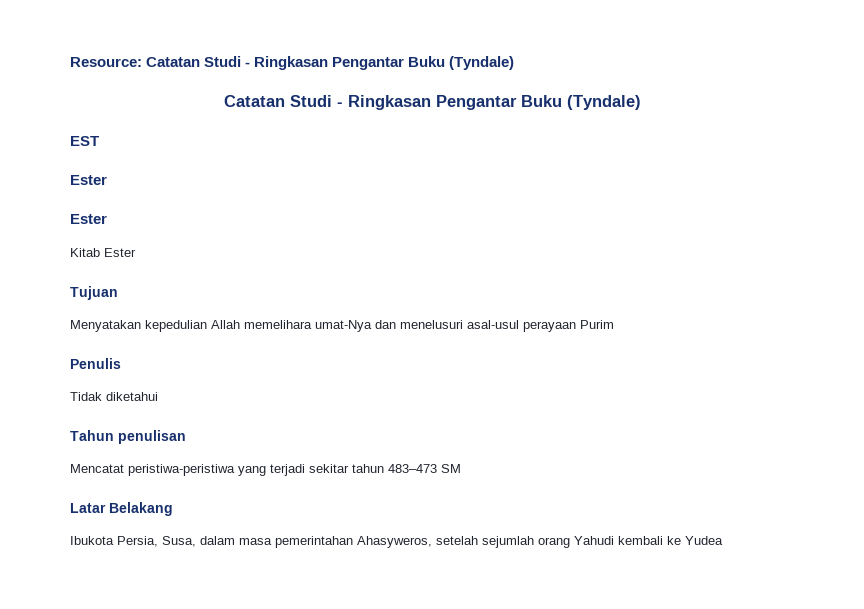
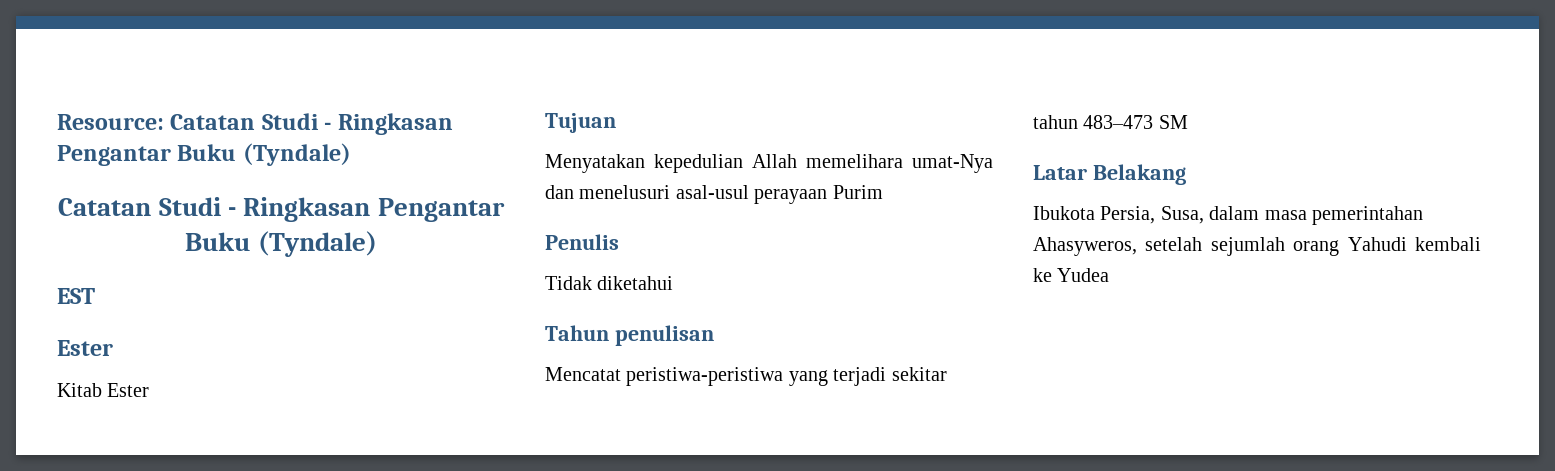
  EST
- Ester

